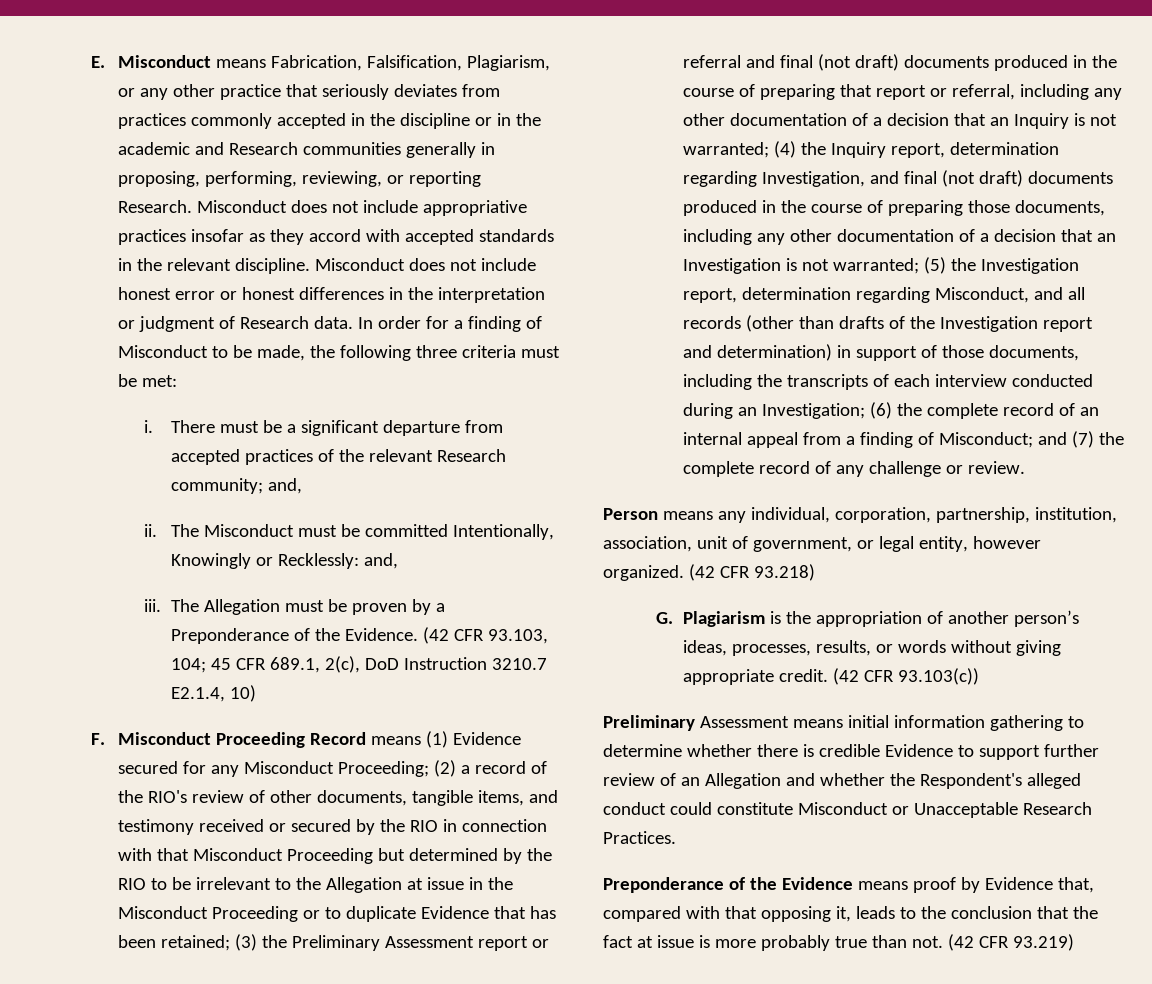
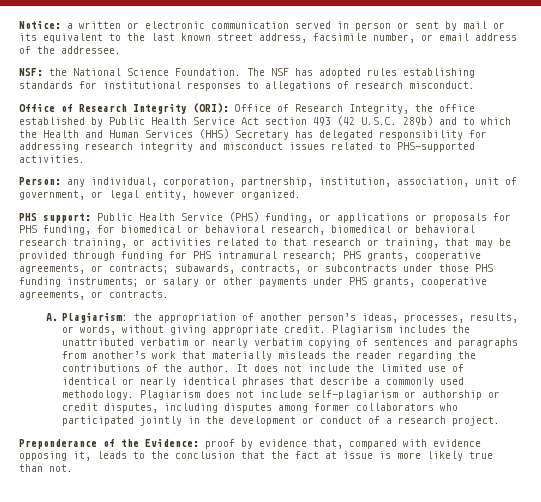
- E. Misconduct means Fabrication, Falsification, Plagiarism, or any other practice that seriously deviates from practices commonly accepted in the discipline or in the academic and Research communities generally in proposing, performing, reviewing, or reporting Research. Misconduct does not include appropriative practices insofar as they accord with accepted standards in the relevant discipline. Misconduct does not include honest error or honest differences in the interpretation or judgment of Research data. In order for a finding of Misconduct to be made, the following three criteria must be met:
- i. There must be a significant departure from accepted practices of the relevant Research community; and,
- ii. The Misconduct must be committed Intentionally, Knowingly or Recklessly: and,
- iii. The Allegation must be proven by a Preponderance of the Evidence. (42 CFR 93.103, 104; 45 CFR 689.1, 2(c), DoD Instruction 3210.7 E2.1.4, 10)
- F. Misconduct Proceeding Record means (1) Evidence secured for any Misconduct Proceeding; (2) a record of the RIO's review of other documents, tangible items, and testimony received or secured by the RIO in connection with that Misconduct Proceeding but determined by the RIO to be irrelevant to the Allegation at issue in the Misconduct Proceeding or to duplicate Evidence that has been retained; (3) the Preliminary Assessment report or referral and final (not draft) documents produced in the course of preparing that report or referral, including any other documentation of a decision that an Inquiry is not warranted; (4) the Inquiry report, determination regarding Investigation, and final (not draft) documents produced in the course of preparing those documents, including any other documentation of a decision that an Investigation is not warranted; (5) the Investigation report, determination regarding Misconduct, and all records (other than drafts of the Investigation report and determination) in support of those documents, including the transcripts of each interview conducted during an Investigation; (6) the complete record of an internal appeal from a finding of Misconduct; and (7) the complete record of any challenge or review.
- Person means any individual, corporation, partnership, institution, association, unit of government, or legal entity, however organized. (42 CFR 93.218)
- G. Plagiarism is the appropriation of another person’s ideas, processes, results, or words without giving appropriate credit.
+ Notice: a written or electronic communication served in person or sent by mail or its equivalent to the last known street address, facsimile number, or email address of the addressee.
+ NSF: the National Science Foundation. The NSF has adopted rules establishing standards for institutional responses to allegations of research misconduct.
+ Office of Research Integrity (ORI): Office of Research Integrity, the office established by Public Health Service Act section 493 (42 U.S.C. 289b) and to which the Health and Human Services (HHS) Secretary has delegated responsibility for addressing research integrity and misconduct issues related to PHS-supported activities.
+ Person: any individual, corporation, partnership, institution, association, unit of government, or legal entity, however organized.
+ PHS support: Public Health Service (PHS) funding, or applications or proposals for PHS funding, for biomedical or behavioral research, biomedical or behavioral research training, or activities related to that research or training, that may be provided through funding for PHS intramural research; PHS grants, cooperative agreements, or contracts; subawards, contracts, or subcontracts under those PHS funding instruments; or salary or other payments under PHS grants, cooperative agreements, or contracts.
+ A. Plagiarism: the appropriation of another person’s ideas, processes, results, or words, without giving appropriate credit.
- (42 CFR 93.103(c))
- Preliminary Assessment means initial information gathering to determine whether there is credible Evidence to support further review of an Allegation and whether the Respondent's alleged conduct could constitute Misconduct or Unacceptable Research Practices.
- Preponderance of the Evidence means proof by Evidence that, compared with that opposing it, leads to the conclusion that the fact at issue is more probably true than not. (42 CFR 93.219)
+ Plagiarism includes the unattributed verbatim or nearly verbatim copying of sentences and paragraphs from another’s work that materially misleads the reader regarding the contributions of the author. It does not include the limited use of identical or nearly identical phrases that describe a commonly used methodology. Plagiarism does not include self-plagiarism or authorship or credit disputes, including disputes among former collaborators who participated jointly in the development or conduct of a research project.
+ Preponderance of the Evidence: proof by evidence that, compared with evidence opposing it, leads to the conclusion that the fact at issue is more likely true than not.

